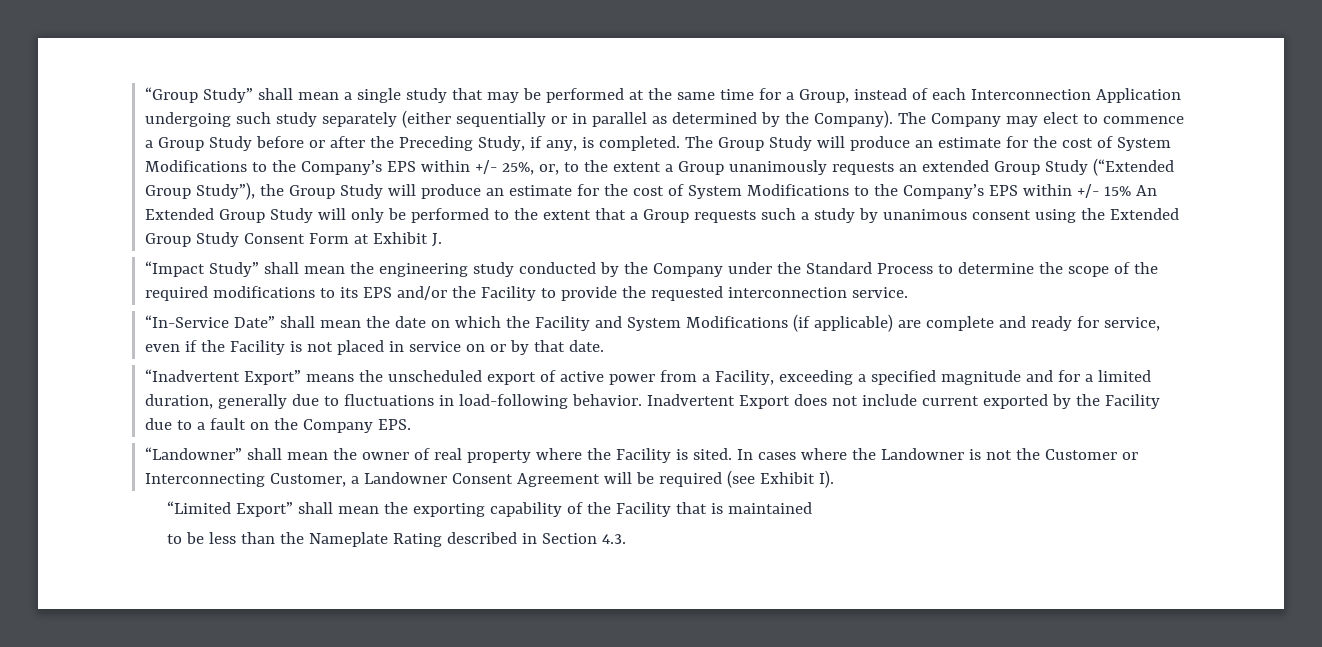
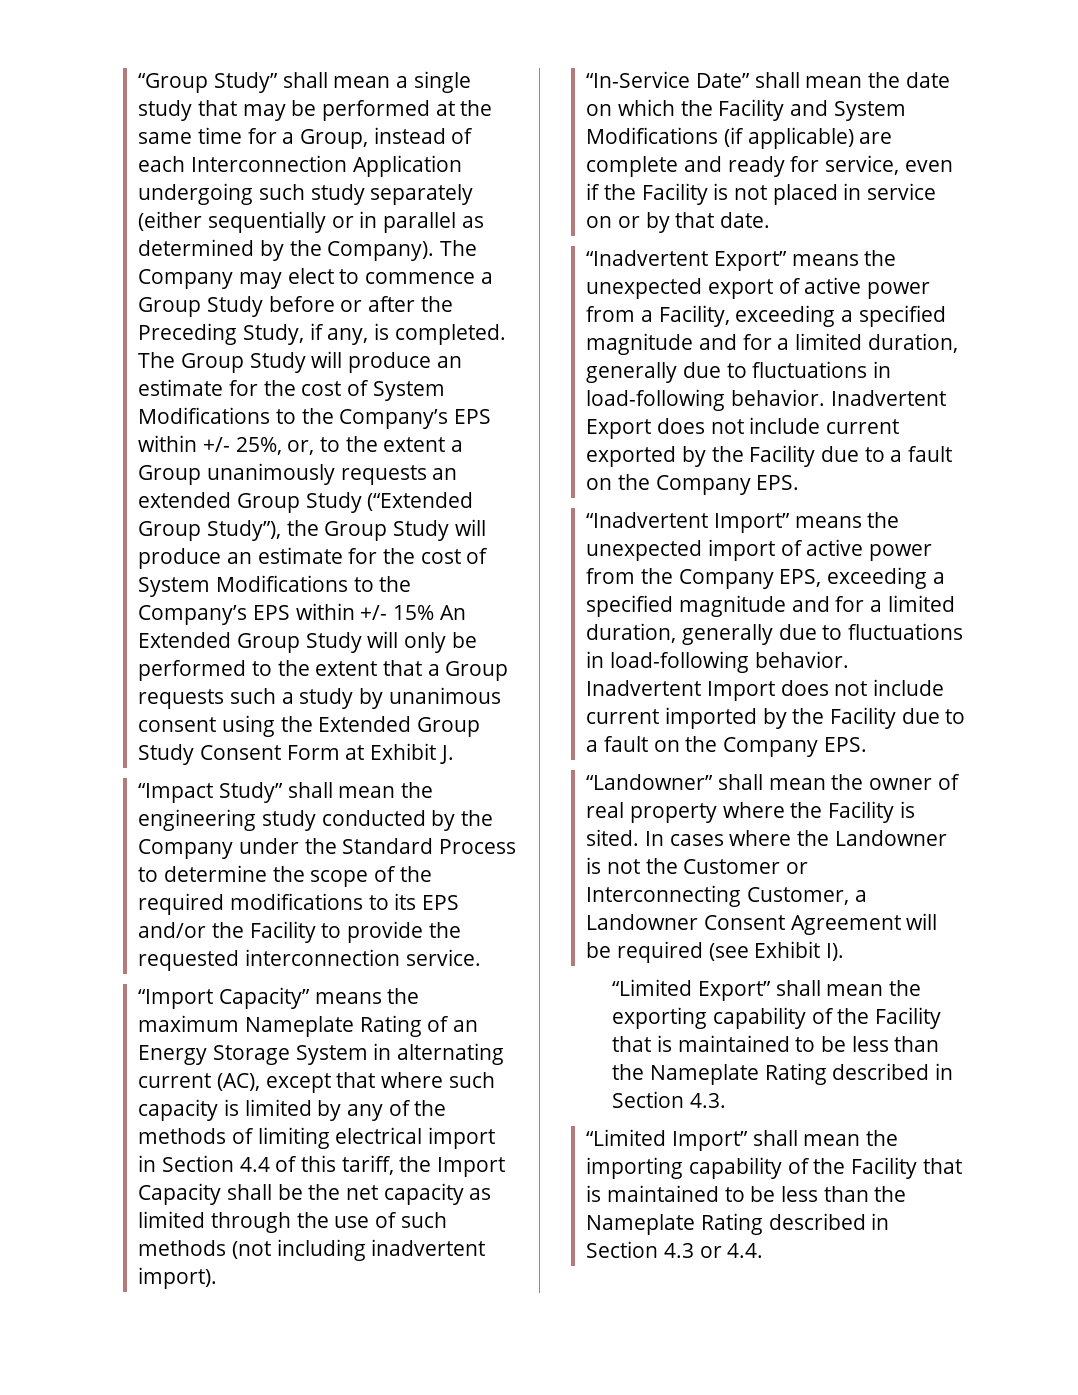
+ “Import Capacity” means the maximum Nameplate Rating of an Energy Storage System in alternating current (AC), except that where such capacity is limited by any of the methods of limiting electrical import in Section 4.4 of this tariff, the Import Capacity shall be the net capacity as limited through the use of such methods (not including inadvertent import).
- “Inadvertent Export” means the unscheduled export of active power from a Facility, exceeding a specified magnitude and for a limited duration, generally due to fluctuations in load-following behavior.
+ “Inadvertent Export” means the unexpected export of active power from a Facility, exceeding a specified magnitude and for a limited duration, generally due to fluctuations in load-following behavior.
+ “Inadvertent Import” means the unexpected import of active power from the Company EPS, exceeding a specified magnitude and for a limited duration, generally due to fluctuations in load-following behavior. Inadvertent Import does not include current imported by the Facility due to a fault on the Company EPS.
- “Limited Export” shall mean the exporting capability of the Facility that is maintained
- to be less than the Nameplate Rating described in Section 4.3.
+ “Limited Export” shall mean the exporting capability of the Facility that is maintained to be less than the Nameplate Rating described in Section 4.3.
+ “Limited Import” shall mean the importing capability of the Facility that is maintained to be less than the Nameplate Rating described in Section 4.3 or 4.4.

